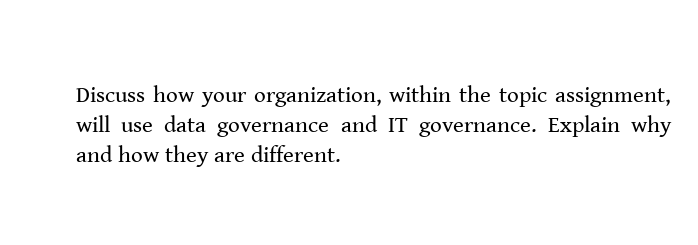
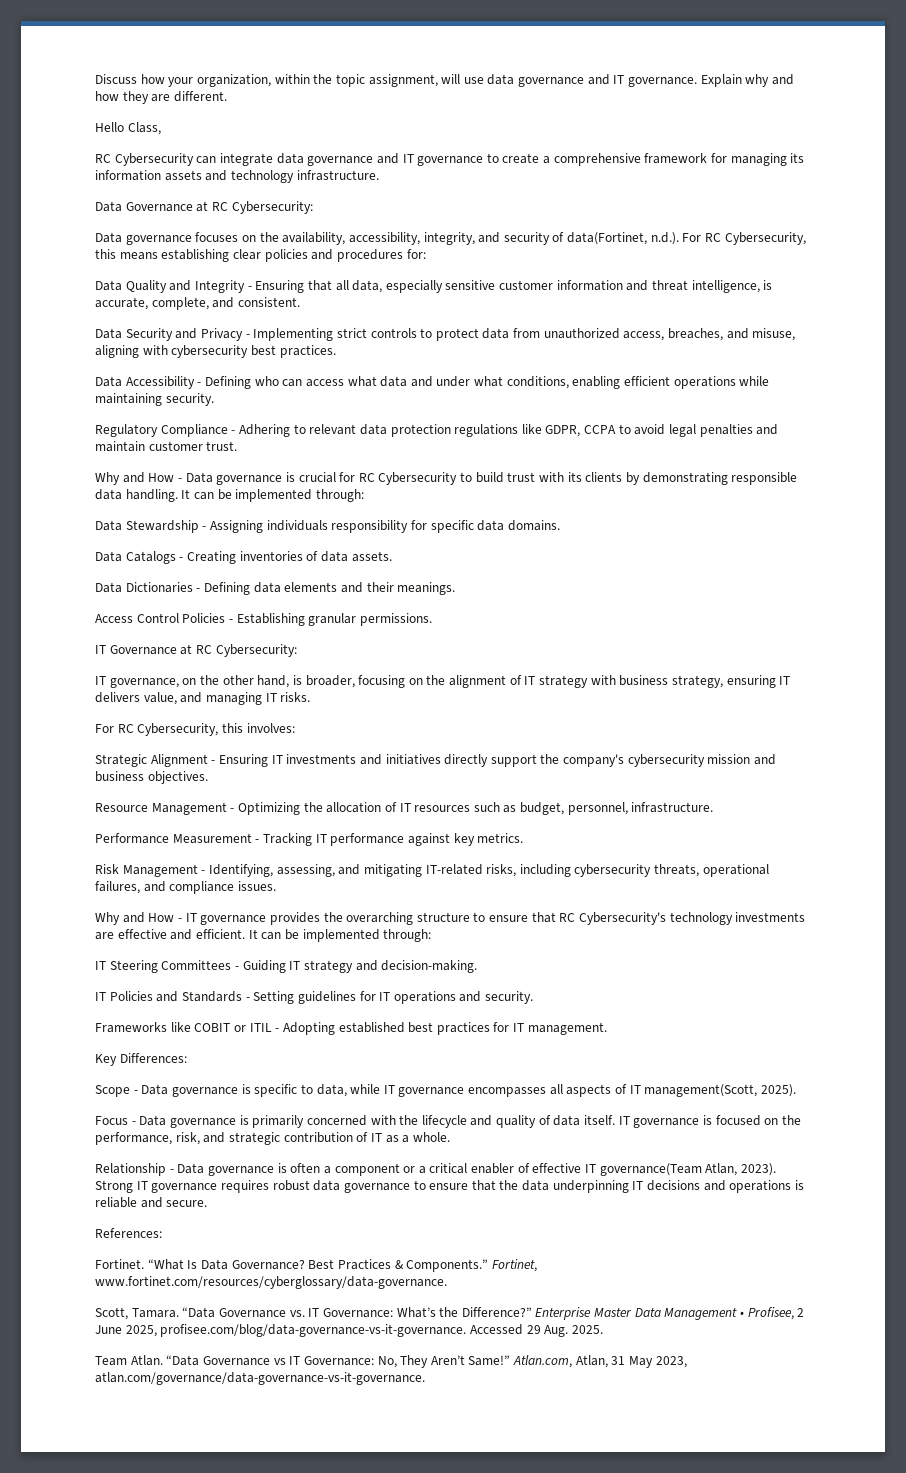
+ Hello Class,
+ RC Cybersecurity can integrate data governance and IT governance to create a comprehensive framework for managing its information assets and technology infrastructure.
+ Data Governance at RC Cybersecurity:
+ Data governance focuses on the availability, accessibility, integrity, and security of data(Fortinet, n.d.). For RC Cybersecurity, this means establishing clear policies and procedures for:
+ Data Quality and Integrity - Ensuring that all data, especially sensitive customer information and threat intelligence, is accurate, complete, and consistent.
+ Data Security and Privacy - Implementing strict controls to protect data from unauthorized access, breaches, and misuse, aligning with cybersecurity best practices.
+ Data Accessibility - Defining who can access what data and under what conditions, enabling efficient operations while maintaining security.
+ Regulatory Compliance - Adhering to relevant data protection regulations like GDPR, CCPA to avoid legal penalties and maintain customer trust.
+ Why and How - Data governance is crucial for RC Cybersecurity to build trust with its clients by demonstrating responsible data handling. It can be implemented through:
+ Data Stewardship - Assigning individuals responsibility for specific data domains.
+ Data Catalogs - Creating inventories of data assets.
+ Data Dictionaries - Defining data elements and their meanings.
+ Access Control Policies - Establishing granular permissions.
+ IT Governance at RC Cybersecurity:
+ IT governance, on the other hand, is broader, focusing on the alignment of IT strategy with business strategy, ensuring IT delivers value, and managing IT risks.
+ For RC Cybersecurity, this involves:
+ Strategic Alignment - Ensuring IT investments and initiatives directly support the company's cybersecurity mission and business objectives.
+ Resource Management - Optimizing the allocation of IT resources such as budget, personnel, infrastructure.
+ Performance Measurement - Tracking IT performance against key metrics.
+ Risk Management - Identifying, assessing, and mitigating IT-related risks, including cybersecurity threats, operational failures, and compliance issues.
+ Why and How - IT governance provides the overarching structure to ensure that RC Cybersecurity's technology investments are effective and efficient. It can be implemented through:
+ IT Steering Committees - Guiding IT strategy and decision-making.
+ IT Policies and Standards - Setting guidelines for IT operations and security.
+ Frameworks like COBIT or ITIL - Adopting established best practices for IT management.
+ Key Differences:
+ Scope - Data governance is specific to data, while IT governance encompasses all aspects of IT management(Scott, 2025).
+ Focus - Data governance is primarily concerned with the lifecycle and quality of data itself. IT governance is focused on the performance, risk, and strategic contribution of IT as a whole.
+ Relationship - Data governance is often a component or a critical enabler of effective IT governance(Team Atlan, 2023). Strong IT governance requires robust data governance to ensure that the data underpinning IT decisions and operations is reliable and secure.
+ References:
+ Fortinet. “What Is Data Governance? Best Practices & Components.” Fortinet, www.fortinet.com/resources/cyberglossary/data-governance.
+ Scott, Tamara. “Data Governance vs. IT Governance: What’s the Difference?” Enterprise Master Data Management • Profisee, 2 June 2025, profisee.com/blog/data-governance-vs-it-governance. Accessed 29 Aug. 2025.
+ Team Atlan. “Data Governance vs IT Governance: No, They Aren’t Same!” Atlan.com, Atlan, 31 May 2023, atlan.com/governance/data-governance-vs-it-governance.

